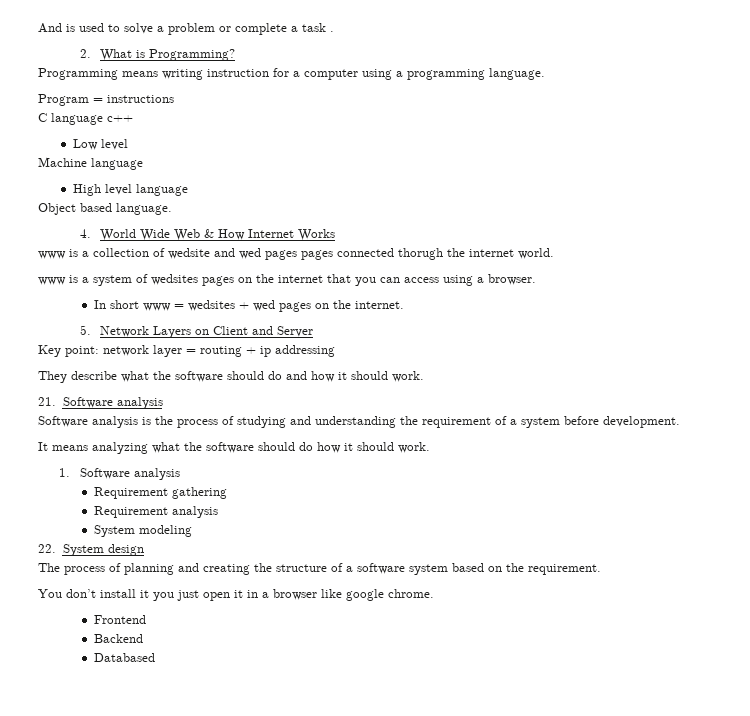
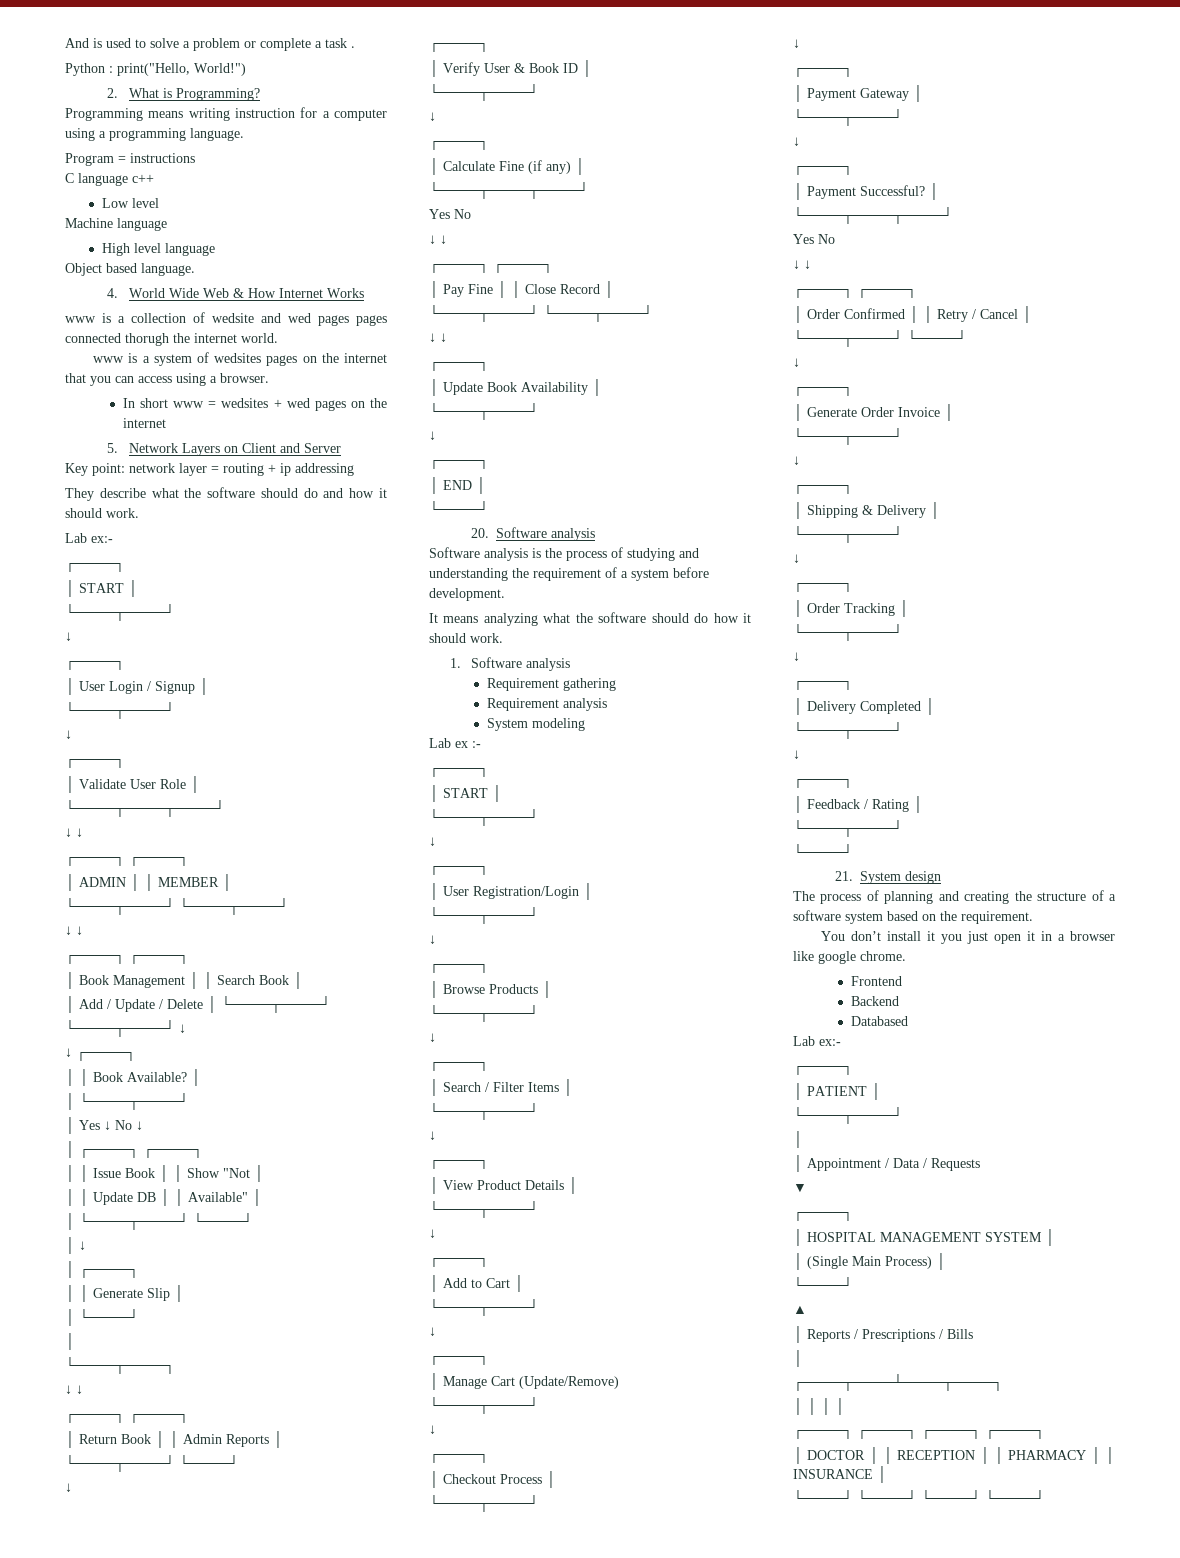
+ Python : print("Hello, World!")
- In short www = wedsites + wed pages on the internet.
+ In short www = wedsites + wed pages on the internet
  They describe what the software should do and how it should work.
- 21. Software analysis
+ Lab ex:-
+ ┌────┐
+ │ START │
+ └────┬────┘
+ ↓
+ ┌────┐
+ │ User Login / Signup │
+ └────┬────┘
+ ↓
+ ┌────┐
+ │ Validate User Role │
+ └────┬────┬────┘
+ ↓ ↓
+ ┌────┐ ┌────┐
+ │ ADMIN │ │ MEMBER │
+ └────┬────┘ └────┬────┘
+ ↓ ↓
+ ┌────┐ ┌────┐
+ │ Book Management │ │ Search Book │
+ │ Add / Update / Delete │ └────┬────┘
+ └────┬────┘ ↓
+ ↓ ┌────┐
+ │ │ Book Available? │
+ │ └────┬────┘
+ │ Yes ↓ No ↓
+ │ ┌────┐ ┌────┐
+ │ │ Issue Book │ │ Show "Not │
+ │ │ Update DB │ │ Available" │
+ │ └────┬────┘ └────┘
+ │ ↓
+ │ ┌────┐
+ │ │ Generate Slip │
+ │ └────┘
+ │
+ └────┬────┐
+ ↓ ↓
+ ┌────┐ ┌────┐
+ │ Return Book │ │ Admin Reports │
+ └────┬────┘ └────┘
+ ↓
+ ┌────┐
+ │ Verify User & Book ID │
+ └────┬────┘
+ ↓
+ ┌────┐
+ │ Calculate Fine (if any) │
+ └────┬────┬────┘
+ Yes No
+ ↓ ↓
+ ┌────┐ ┌────┐
+ │ Pay Fine │ │ Close Record │
+ └────┬────┘ └────┬────┘
+ ↓ ↓
+ ┌────┐
+ │ Update Book Availability │
+ └────┬────┘
+ ↓
+ ┌────┐
+ │ END │
+ └────┘
+ 20. Software analysis
- 22. System design
+ Lab ex :-
+ ┌────┐
+ │ START │
+ └────┬────┘
+ ↓
+ ┌────┐
+ │ User Registration/Login │
+ └────┬────┘
+ ↓
+ ┌────┐
+ │ Browse Products │
+ └────┬────┘
+ ↓
+ ┌────┐
+ │ Search / Filter Items │
+ └────┬────┘
+ ↓
+ ┌────┐
+ │ View Product Details │
+ └────┬────┘
+ ↓
+ ┌────┐
+ │ Add to Cart │
+ └────┬────┘
+ ↓
+ ┌────┐
+ │ Manage Cart (Update/Remove)
+ └────┬────┘
+ ↓
+ ┌────┐
+ │ Checkout Process │
+ └────┬────┘
+ ↓
+ ┌────┐
+ │ Payment Gateway │
+ └────┬────┘
+ ↓
+ ┌────┐
+ │ Payment Successful? │
+ └────┬────┬────┘
+ Yes No
+ ↓ ↓
+ ┌────┐ ┌────┐
+ │ Order Confirmed │ │ Retry / Cancel │
+ └────┬────┘ └────┘
+ ↓
+ ┌────┐
+ │ Generate Order Invoice │
+ └────┬────┘
+ ↓
+ ┌────┐
+ │ Shipping & Delivery │
+ └────┬────┘
+ ↓
+ ┌────┐
+ │ Order Tracking │
+ └────┬────┘
+ ↓
+ ┌────┐
+ │ Delivery Completed │
+ └────┬────┘
+ ↓
+ ┌────┐
+ │ Feedback / Rating │
+ └────┬────┘
+ └────┘
+ 21. System design
  Databased
+ Lab ex:-
+ ┌────┐
+ │ PATIENT │
+ └────┬────┘
+ │
+ │ Appointment / Data / Requests
+ ▼
+ ┌────┐
+ │ HOSPITAL MANAGEMENT SYSTEM │
+ │ (Single Main Process) │
+ └────┘
+ ▲
+ │ Reports / Prescriptions / Bills
+ │
+ ┌────┬────┴────┬────┐
+ │ │ │ │
+ ┌────┐ ┌────┐ ┌────┐ ┌────┐
+ │ DOCTOR │ │ RECEPTION │ │ PHARMACY │ │ INSURANCE │
+ └────┘ └────┘ └────┘ └────┘

